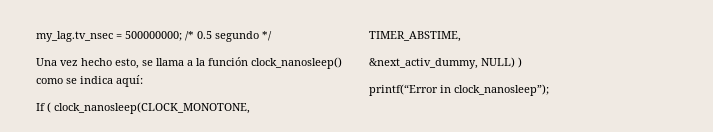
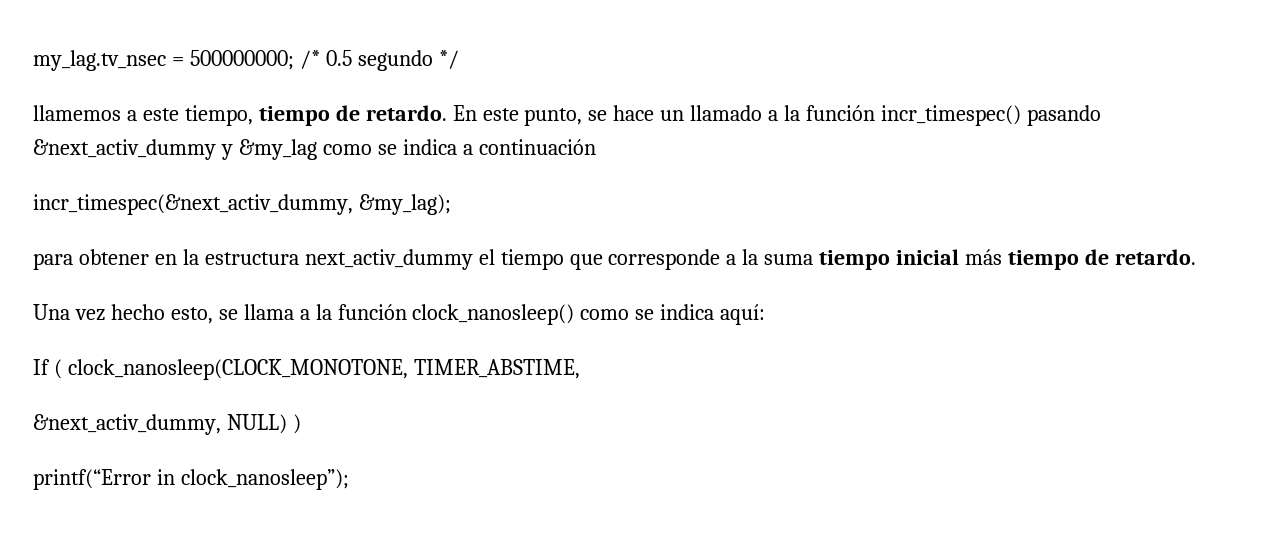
+ llamemos a este tiempo, tiempo de retardo. En este punto, se hace un llamado a la función incr_timespec() pasando &next_activ_dummy y &my_lag como se indica a continuación
+ incr_timespec(&next_activ_dummy, &my_lag);
+ para obtener en la estructura next_activ_dummy el tiempo que corresponde a la suma tiempo inicial más tiempo de retardo.

